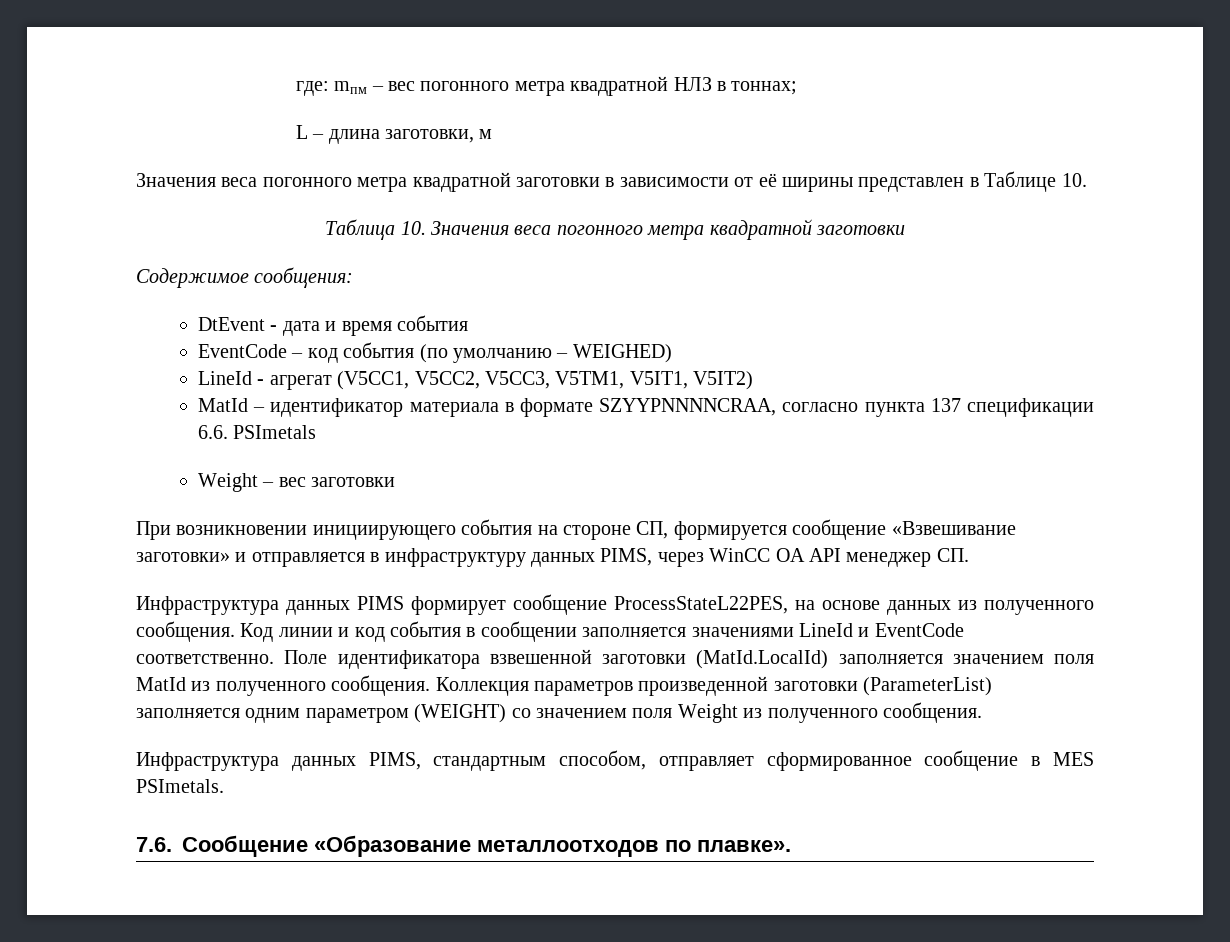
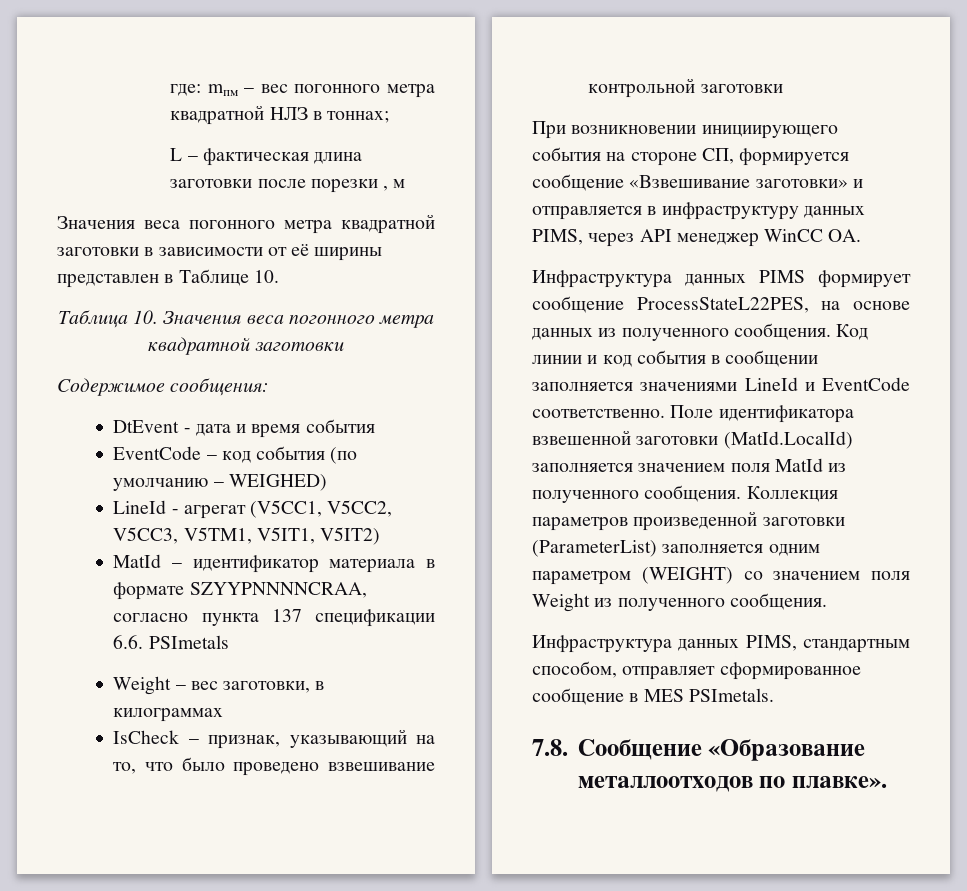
- L – длина заготовки, м
+ L – фактическая длина заготовки после порезки , м
- Weight – вес заготовки
+ Weight – вес заготовки, в килограммах
+ IsCheck – признак, указывающий на то, что было проведено взвешивание контрольной заготовки
- При возникновении инициирующего события на стороне СП, формируется сообщение «Взвешивание заготовки» и отправляется в инфраструктуру данных PIMS, через WinCC OA API менеджер СП.
+ При возникновении инициирующего события на стороне СП, формируется сообщение «Взвешивание заготовки» и отправляется в инфраструктуру данных PIMS, через API менеджер WinCC OA.
- 7.6. Сообщение «Образование металлоотходов по плавке».
+ 7.8. Сообщение «Образование металлоотходов по плавке».

